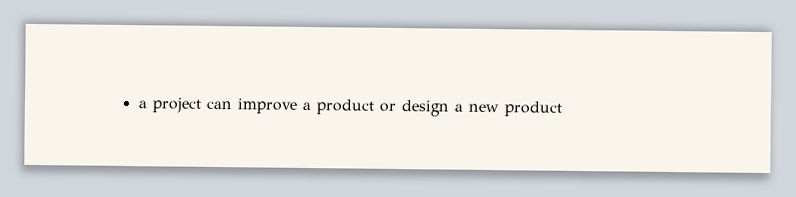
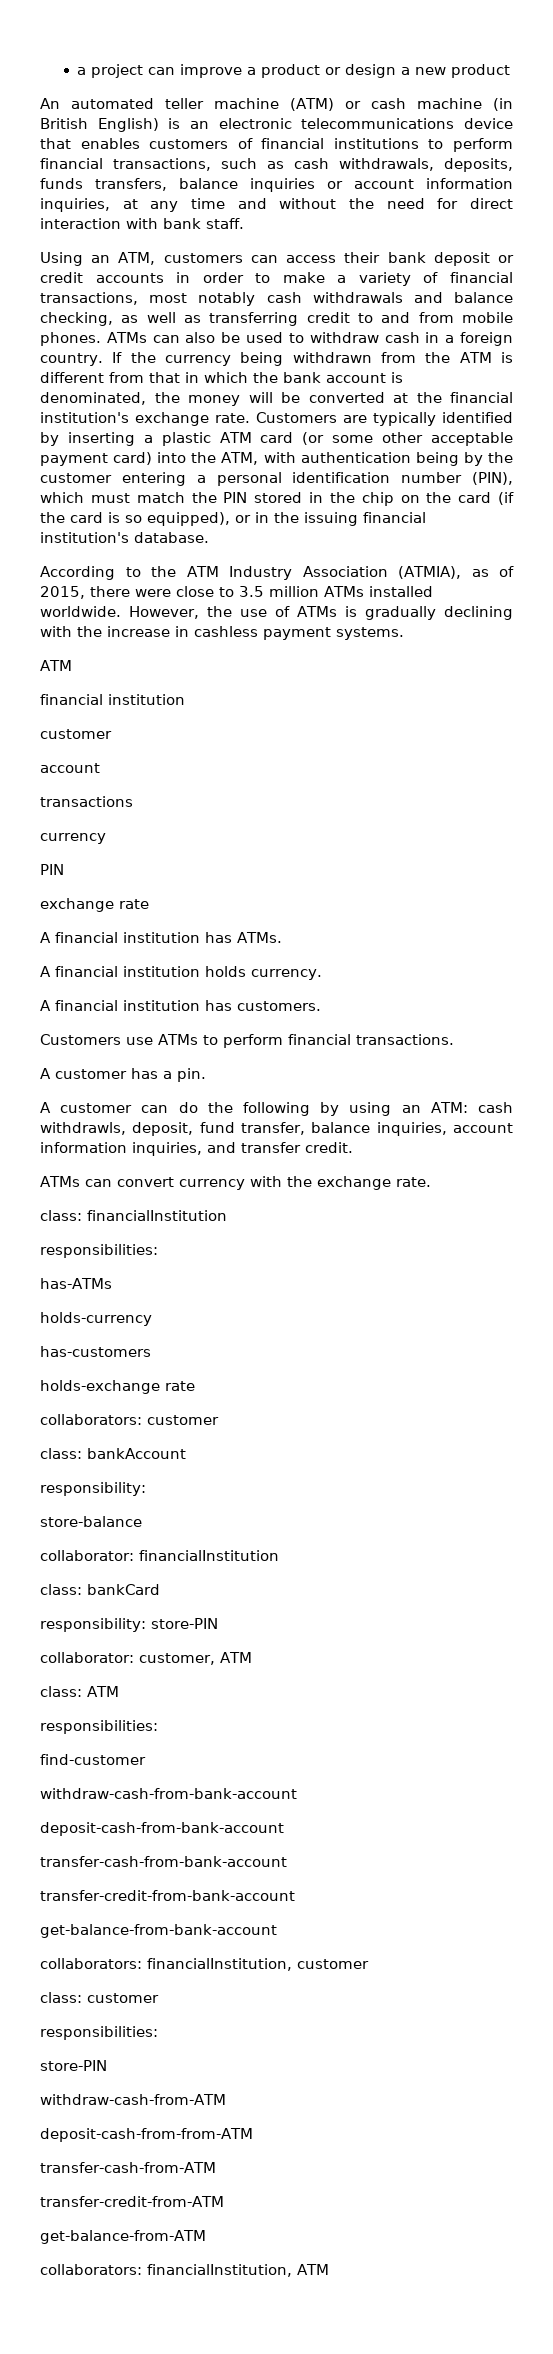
+ An automated teller machine (ATM) or cash machine (in British English) is an electronic telecommunications device that enables customers of financial institutions to perform financial transactions, such as cash withdrawals, deposits, funds transfers, balance inquiries or account information inquiries, at any time and without the need for direct interaction with bank staff.
+ Using an ATM, customers can access their bank deposit or credit accounts in order to make a variety of financial transactions, most notably cash withdrawals and balance checking, as well as transferring credit to and from mobile phones. ATMs can also be used to withdraw cash in a foreign country. If the currency being withdrawn from the ATM is different from that in which the bank account is denominated, the money will be converted at the financial institution's exchange rate. Customers are typically identified by inserting a plastic ATM card (or some other acceptable payment card) into the ATM, with authentication being by the customer entering a personal identification number (PIN), which must match the PIN stored in the chip on the card (if the card is so equipped), or in the issuing financial institution's database.
+ According to the ATM Industry Association (ATMIA), as of 2015, there were close to 3.5 million ATMs installed worldwide. However, the use of ATMs is gradually declining with the increase in cashless payment systems.
+ ATM
+ financial institution
+ customer
+ account
+ transactions
+ currency
+ PIN
+ exchange rate
+ A financial institution has ATMs.
+ A financial institution holds currency.
+ A financial institution has customers.
+ Customers use ATMs to perform financial transactions.
+ A customer has a pin.
+ A customer can do the following by using an ATM: cash withdrawls, deposit, fund transfer, balance inquiries, account information inquiries, and transfer credit.
+ ATMs can convert currency with the exchange rate.
+ class: financialInstitution
+ responsibilities:
+ has-ATMs
+ holds-currency
+ has-customers
+ holds-exchange rate
+ collaborators: customer
+ class: bankAccount
+ responsibility:
+ store-balance
+ collaborator: financialInstitution
+ class: bankCard
+ responsibility: store-PIN
+ collaborator: customer, ATM
+ class: ATM
+ responsibilities:
+ find-customer
+ withdraw-cash-from-bank-account
+ deposit-cash-from-bank-account
+ transfer-cash-from-bank-account
+ transfer-credit-from-bank-account
+ get-balance-from-bank-account
+ collaborators: financialInstitution, customer
+ class: customer
+ responsibilities:
+ store-PIN
+ withdraw-cash-from-ATM
+ deposit-cash-from-from-ATM
+ transfer-cash-from-ATM
+ transfer-credit-from-ATM
+ get-balance-from-ATM
+ collaborators: financialInstitution, ATM

